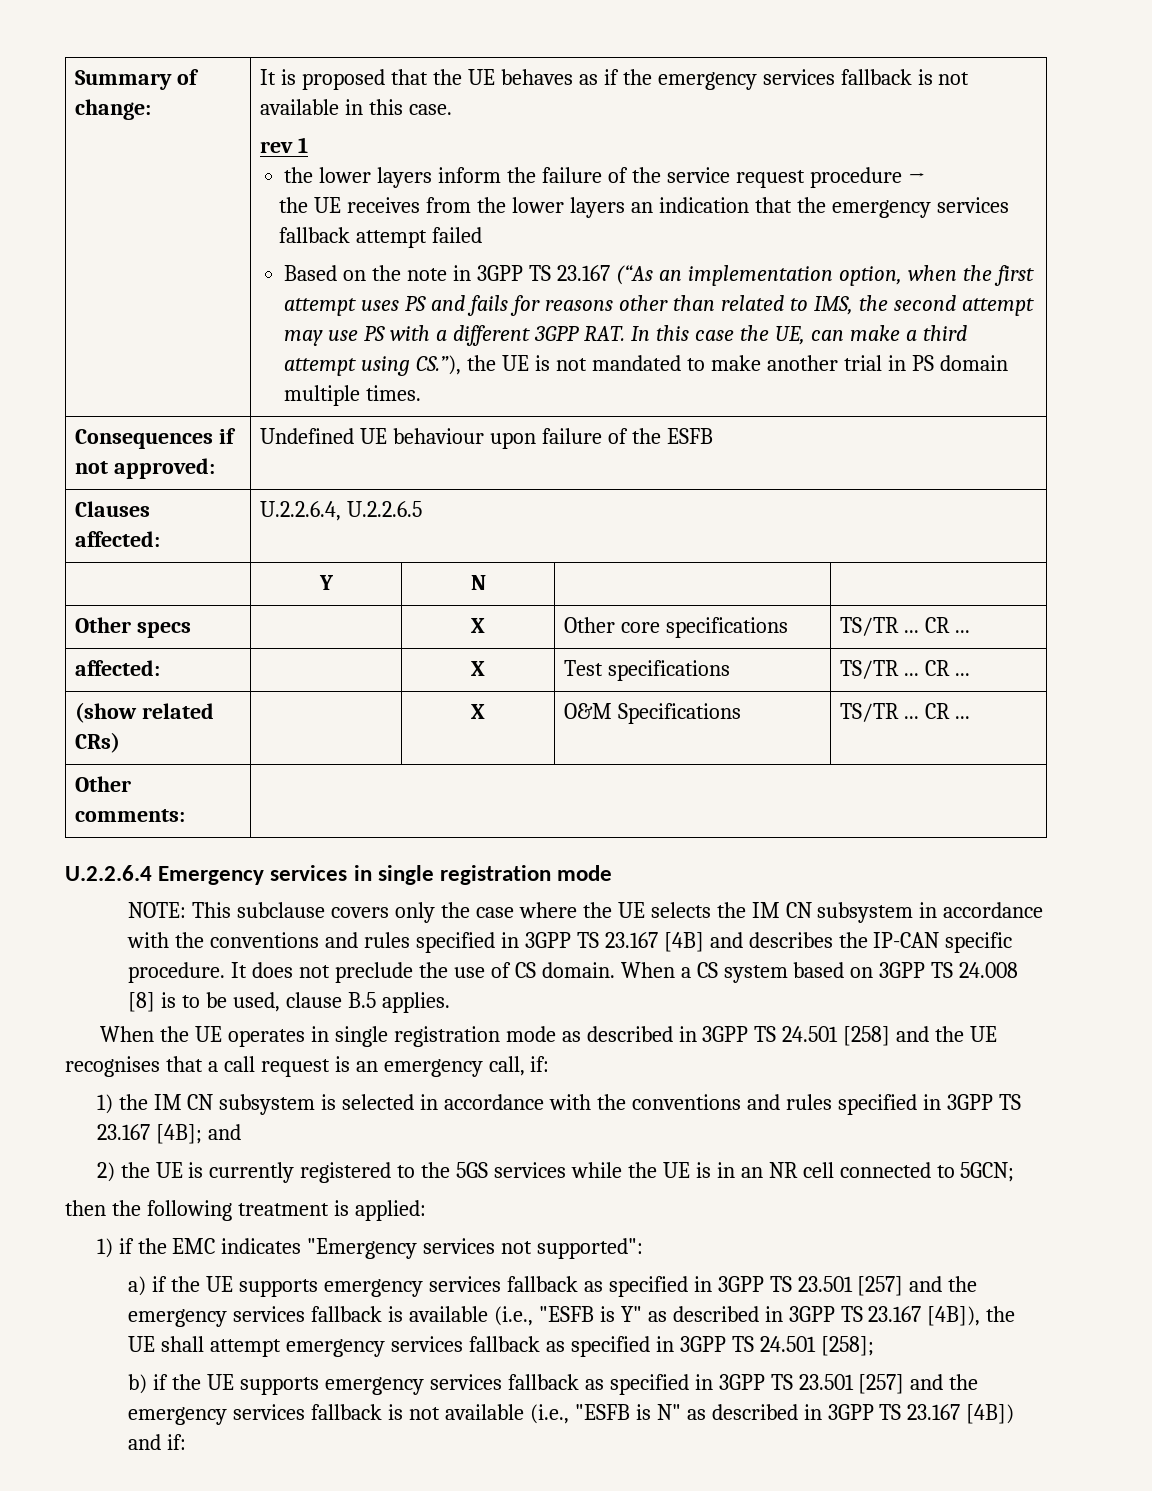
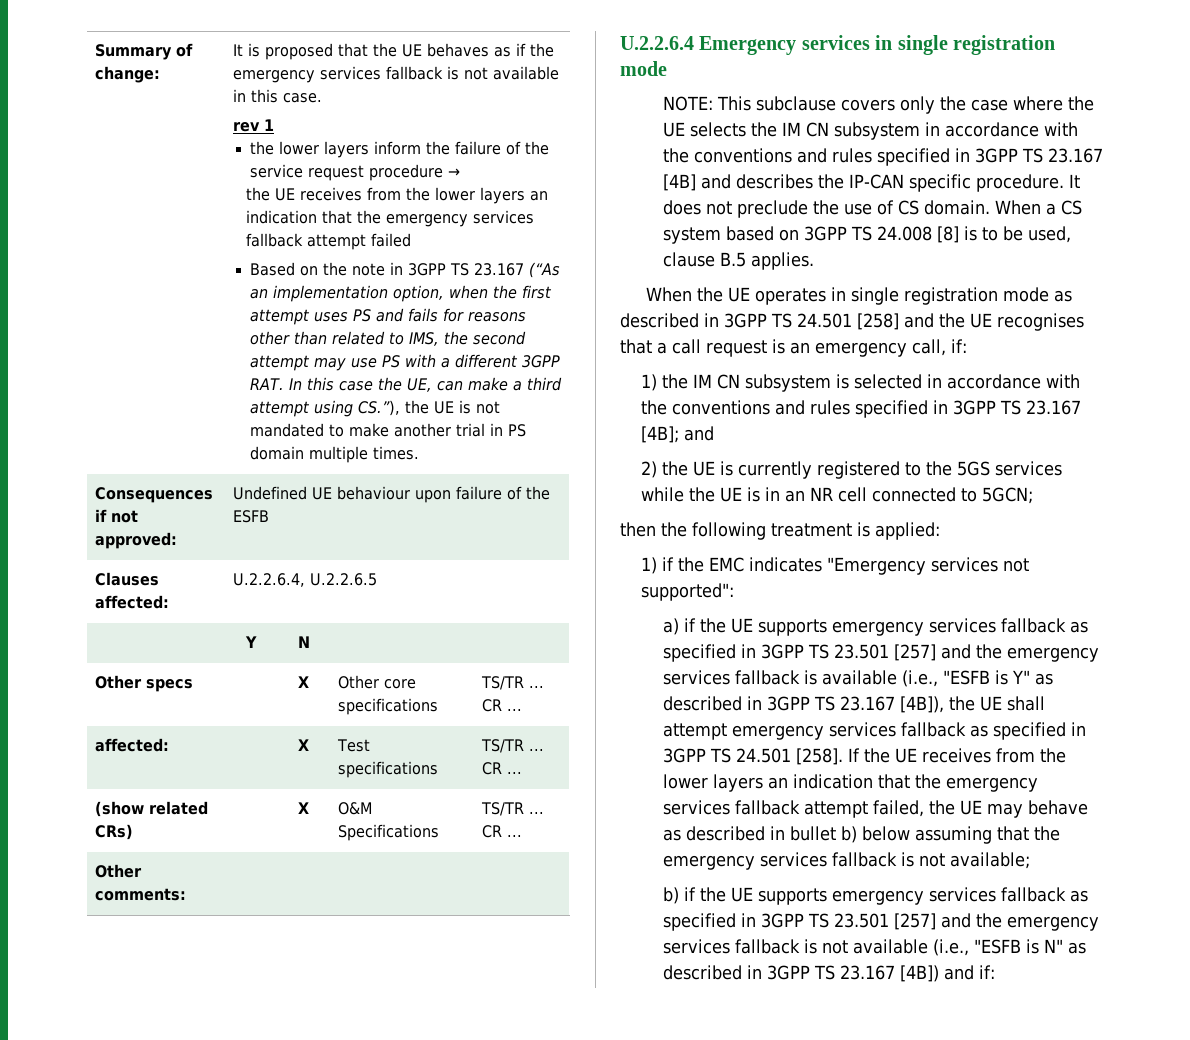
- a) if the UE supports emergency services fallback as specified in 3GPP TS 23.501 [257] and the emergency services fallback is available (i.e., "ESFB is Y" as described in 3GPP TS 23.167 [4B]), the UE shall attempt emergency services fallback as specified in 3GPP TS 24.501 [258];
+ a) if the UE supports emergency services fallback as specified in 3GPP TS 23.501 [257] and the emergency services fallback is available (i.e., "ESFB is Y" as described in 3GPP TS 23.167 [4B]), the UE shall attempt emergency services fallback as specified in 3GPP TS 24.501 [258]. If the UE receives from the lower layers an indication that the emergency services fallback attempt failed, the UE may behave as described in bullet b) below assuming that the emergency services fallback is not available;

